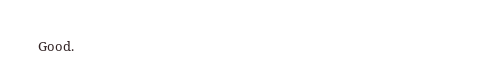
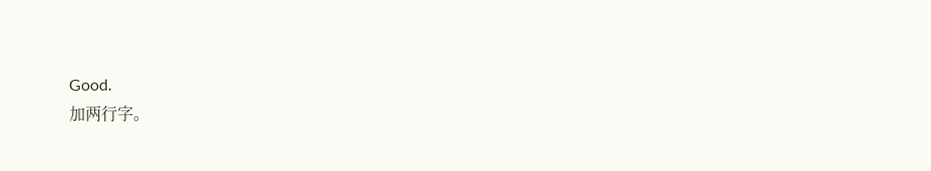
+ 加两行字。

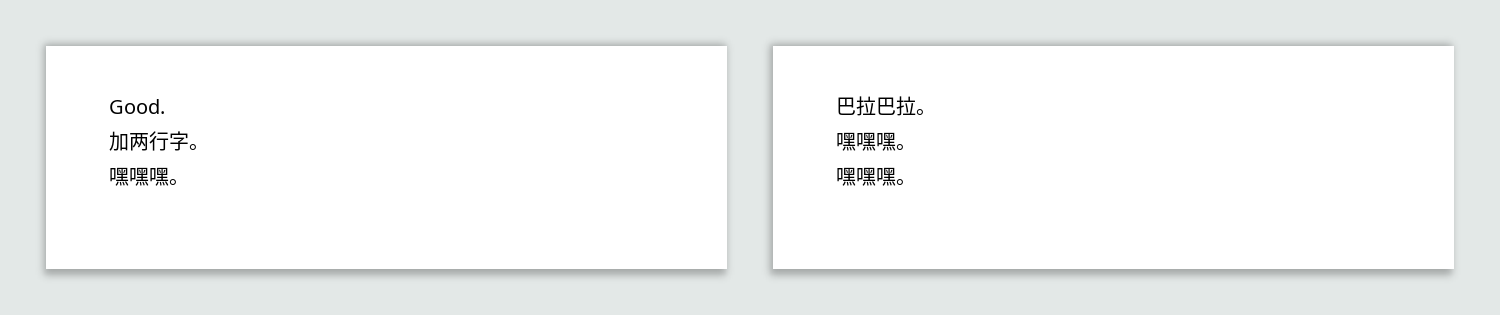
  加两行字。
+ 嘿嘿嘿。
+ 巴拉巴拉。
+ 嘿嘿嘿。
+ 嘿嘿嘿。

